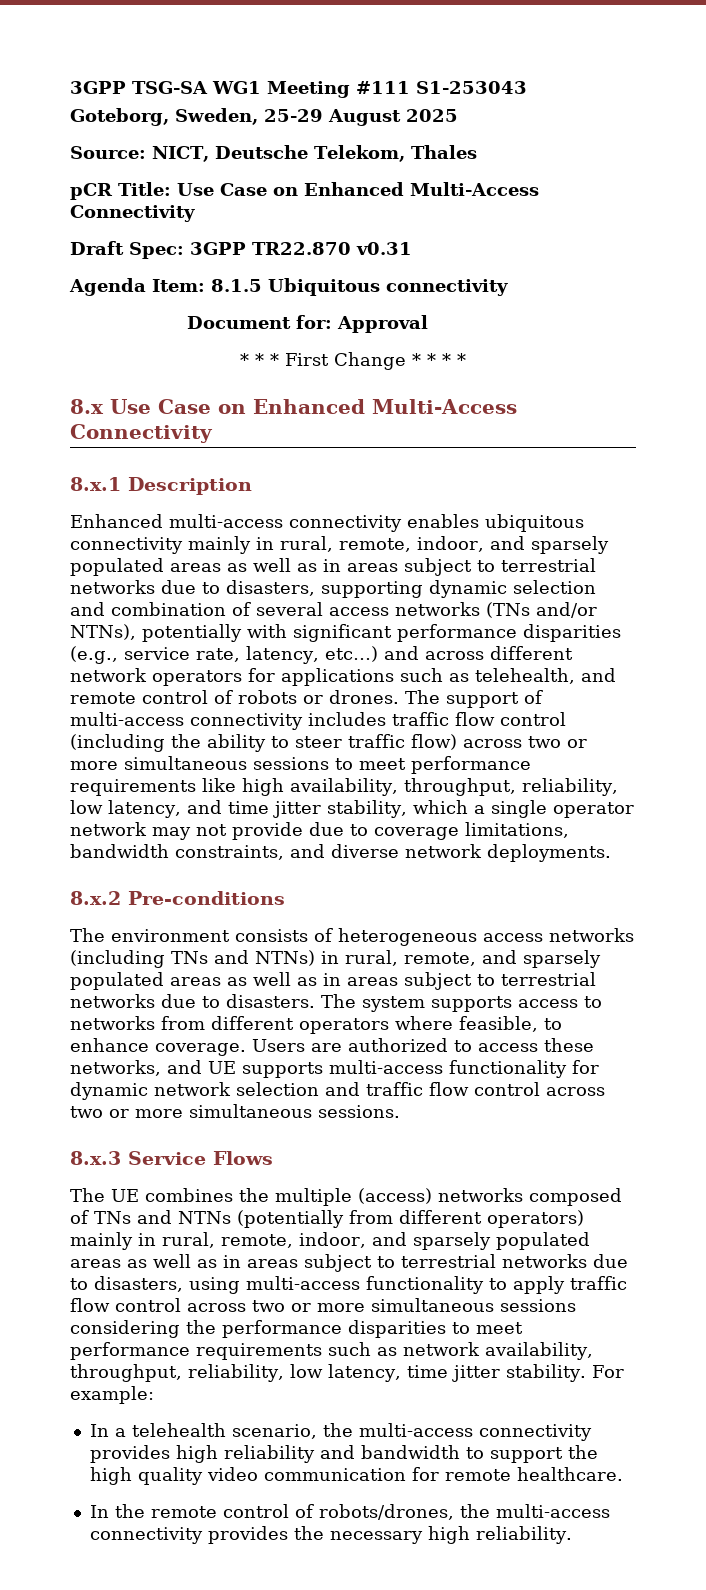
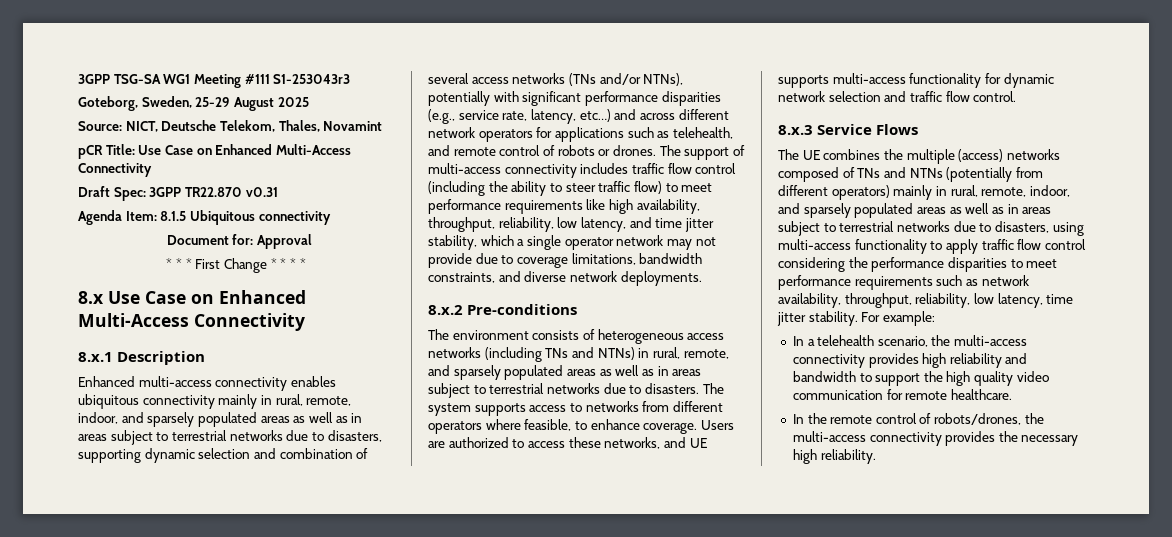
- 3GPP TSG-SA WG1 Meeting #111 S1-253043
+ 3GPP TSG-SA WG1 Meeting #111 S1-253043r3
- Source: NICT, Deutsche Telekom, Thales
+ Source: NICT, Deutsche Telekom, Thales, Novamint
- The support of multi-access connectivity includes traffic flow control (including the ability to steer traffic flow) across two or more simultaneous sessions to meet performance requirements like high availability, throughput, reliability, low latency, and time jitter stability, which a single operator network may not provide due to coverage limitations, bandwidth constraints, and diverse network deployments.
+ The support of multi-access connectivity includes traffic flow control (including the ability to steer traffic flow) to meet performance requirements like high availability, throughput, reliability, low latency, and time jitter stability, which a single operator network may not provide due to coverage limitations, bandwidth constraints, and diverse network deployments.
- Users are authorized to access these networks, and UE supports multi-access functionality for dynamic network selection and traffic flow control across two or more simultaneous sessions.
+ Users are authorized to access these networks, and UE supports multi-access functionality for dynamic network selection and traffic flow control.
- The UE combines the multiple (access) networks composed of TNs and NTNs (potentially from different operators) mainly in rural, remote, indoor, and sparsely populated areas as well as in areas subject to terrestrial networks due to disasters, using multi-access functionality to apply traffic flow control across two or more simultaneous sessions considering the performance disparities to meet performance requirements such as network availability, throughput, reliability, low latency, time jitter stability.
+ The UE combines the multiple (access) networks composed of TNs and NTNs (potentially from different operators) mainly in rural, remote, indoor, and sparsely populated areas as well as in areas subject to terrestrial networks due to disasters, using multi-access functionality to apply traffic flow control considering the performance disparities to meet performance requirements such as network availability, throughput, reliability, low latency, time jitter stability.

